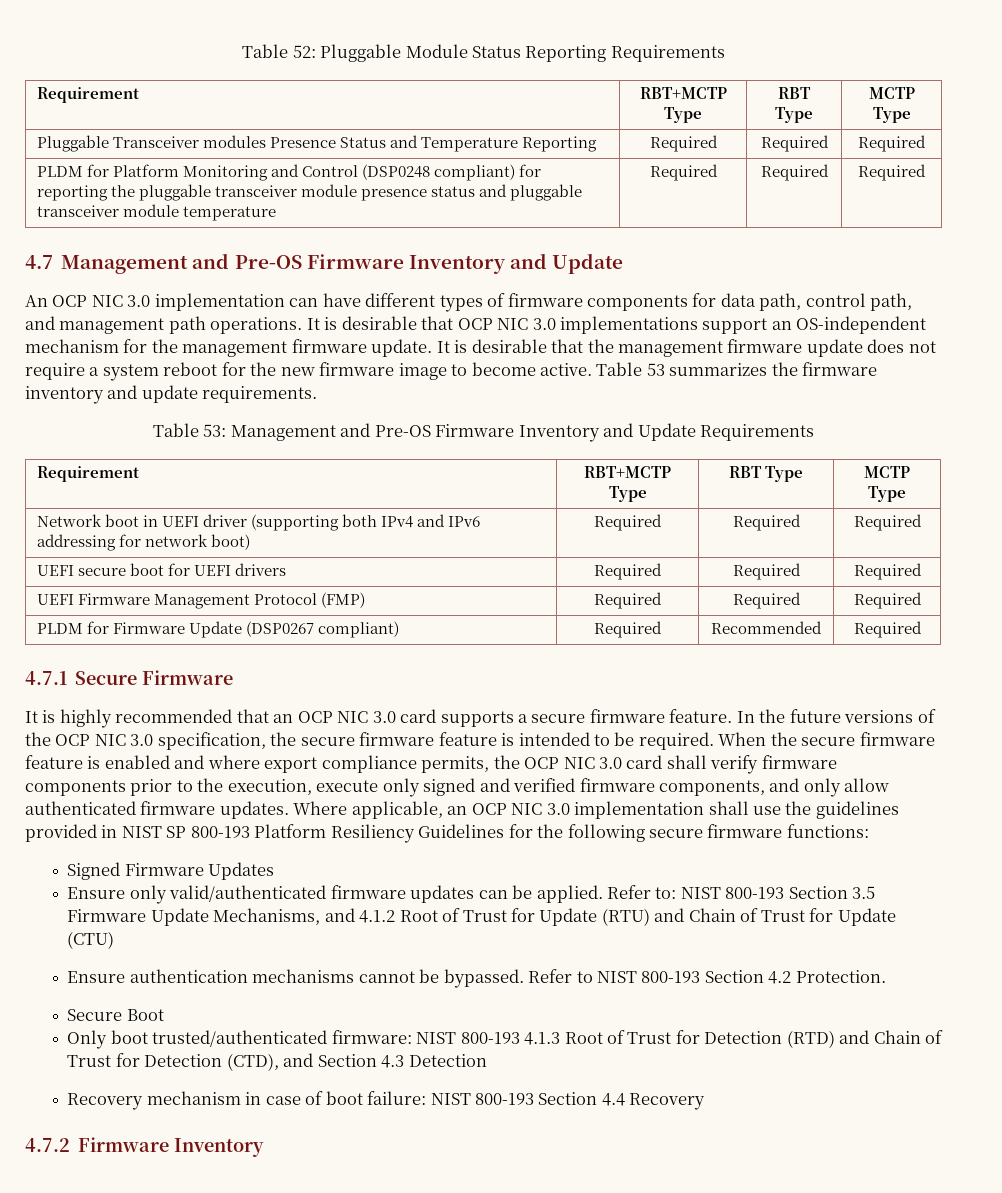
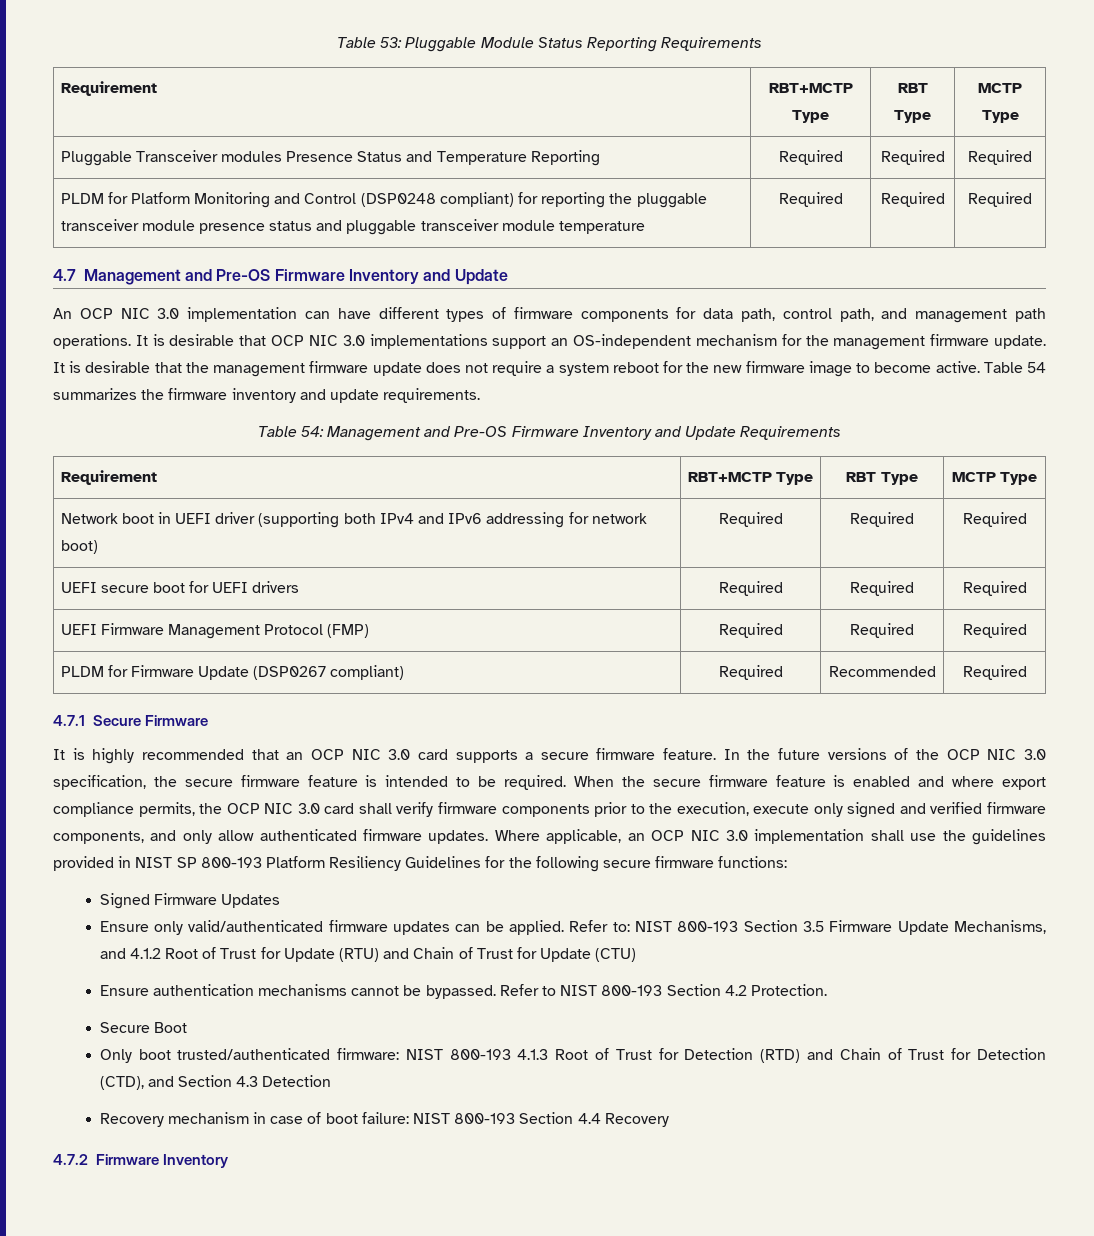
- Table 52: Pluggable Module Status Reporting Requirements
+ Table 53: Pluggable Module Status Reporting Requirements
- Table 53 summarizes the firmware inventory and update requirements.
+ Table 54 summarizes the firmware inventory and update requirements.
- Table 53: Management and Pre-OS Firmware Inventory and Update Requirements
+ Table 54: Management and Pre-OS Firmware Inventory and Update Requirements

